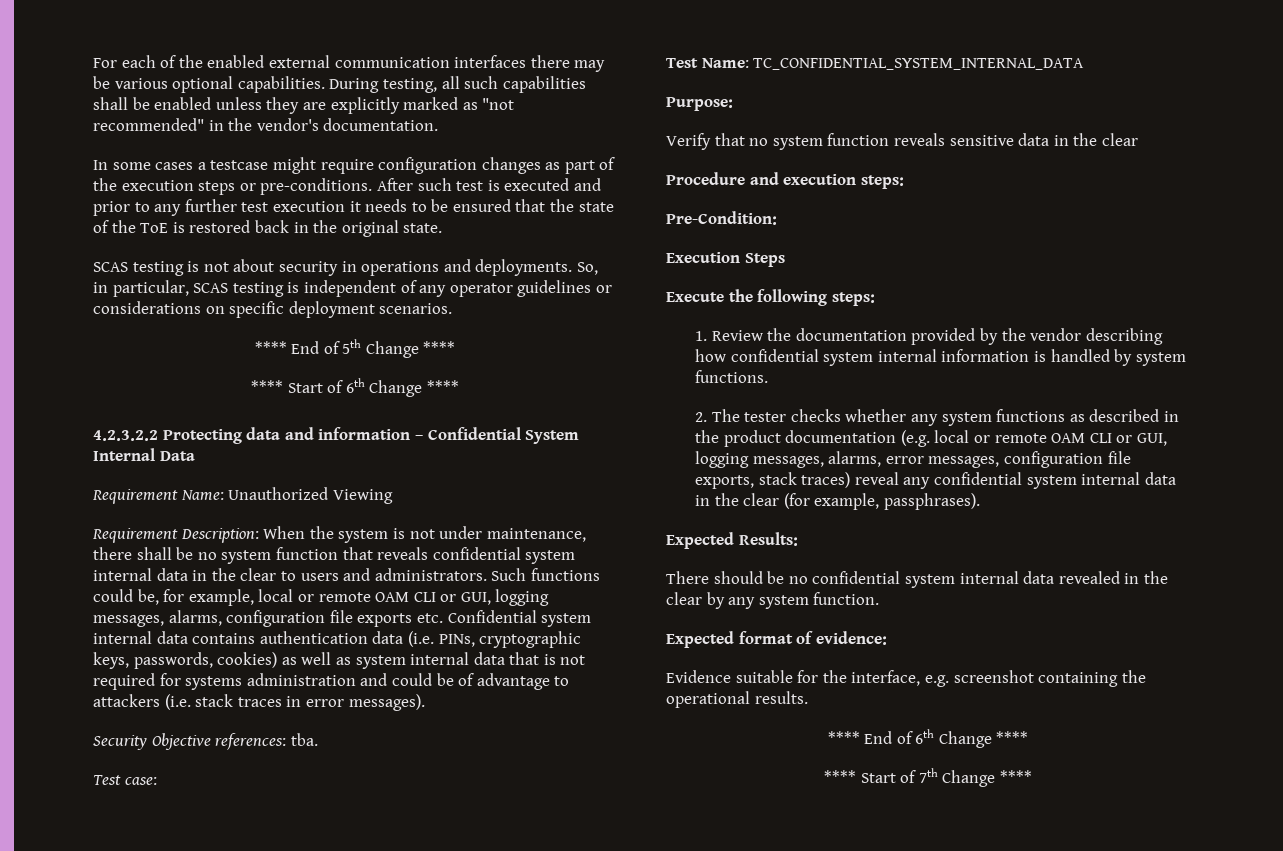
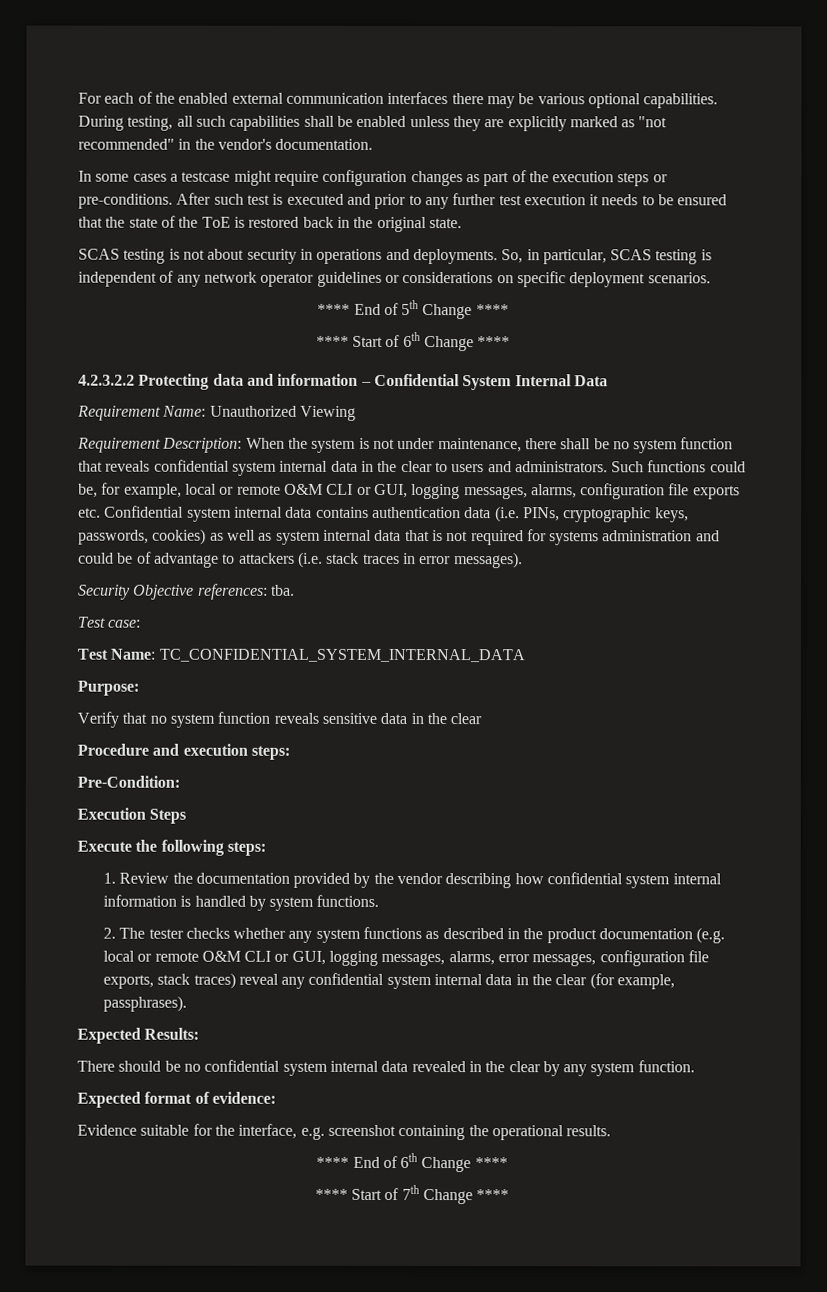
- So, in particular, SCAS testing is independent of any operator guidelines or considerations on specific deployment scenarios.
+ So, in particular, SCAS testing is independent of any network operator guidelines or considerations on specific deployment scenarios.
- Such functions could be, for example, local or remote OAM CLI or GUI, logging messages, alarms, configuration file exports etc. Confidential system internal data contains authentication data (i.e. PINs, cryptographic keys, passwords, cookies) as well as system internal data that is not required for systems administration and could be of advantage to attackers (i.e. stack traces in error messages).
+ Such functions could be, for example, local or remote O&M CLI or GUI, logging messages, alarms, configuration file exports etc. Confidential system internal data contains authentication data (i.e. PINs, cryptographic keys, passwords, cookies) as well as system internal data that is not required for systems administration and could be of advantage to attackers (i.e. stack traces in error messages).
- 2. The tester checks whether any system functions as described in the product documentation (e.g. local or remote OAM CLI or GUI, logging messages, alarms, error messages, configuration file exports, stack traces) reveal any confidential system internal data in the clear (for example, passphrases).
+ 2. The tester checks whether any system functions as described in the product documentation (e.g. local or remote O&M CLI or GUI, logging messages, alarms, error messages, configuration file exports, stack traces) reveal any confidential system internal data in the clear (for example, passphrases).

